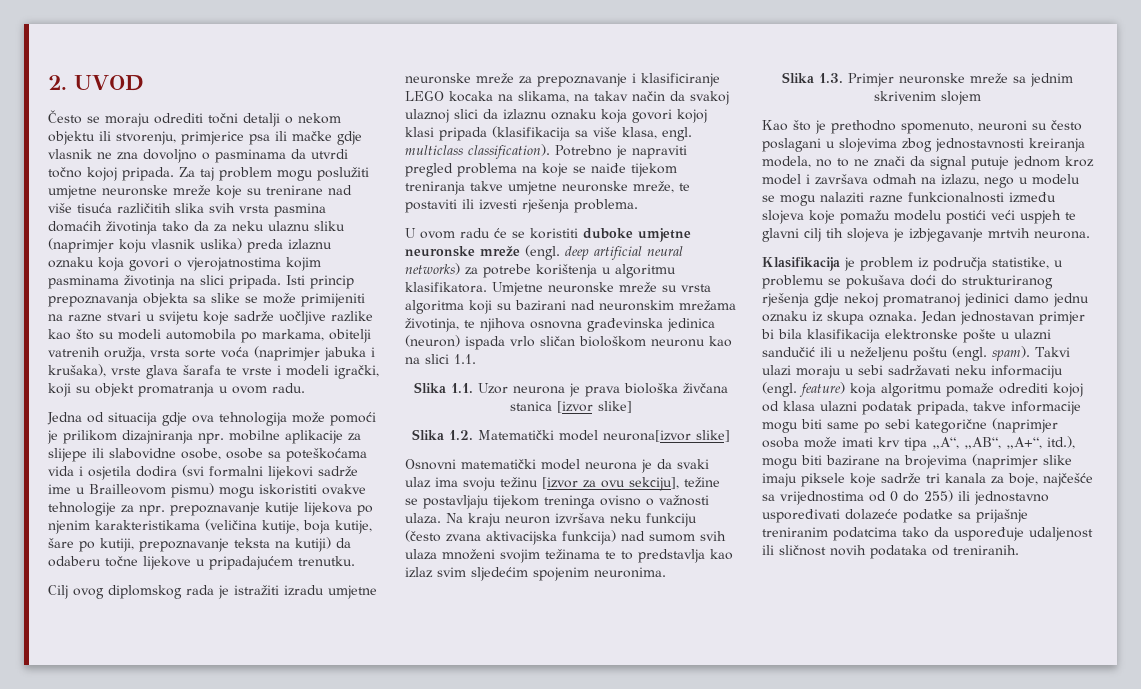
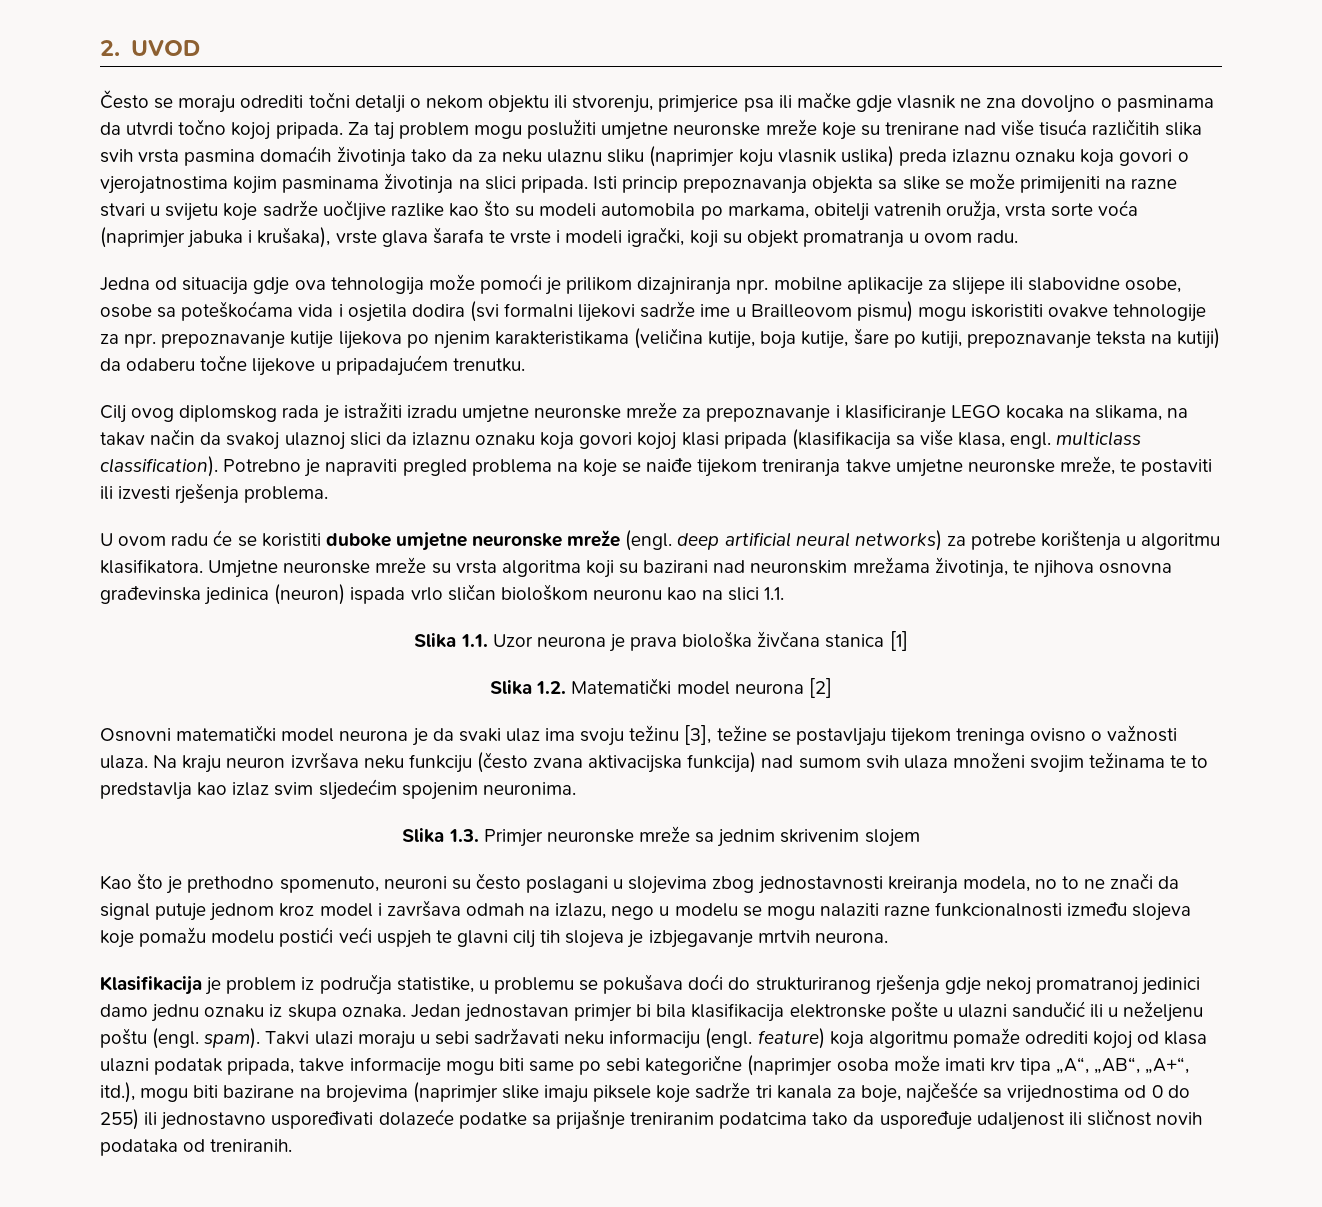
- Slika 1.1. Uzor neurona je prava biološka živčana stanica [izvor slike]
+ Slika 1.1. Uzor neurona je prava biološka živčana stanica [1]
- Slika 1.2. Matematički model neurona[izvor slike]
+ Slika 1.2. Matematički model neurona [2]
- Osnovni matematički model neurona je da svaki ulaz ima svoju težinu [izvor za ovu sekciju], težine se postavljaju tijekom treninga ovisno o važnosti ulaza.
+ Osnovni matematički model neurona je da svaki ulaz ima svoju težinu [3], težine se postavljaju tijekom treninga ovisno o važnosti ulaza.

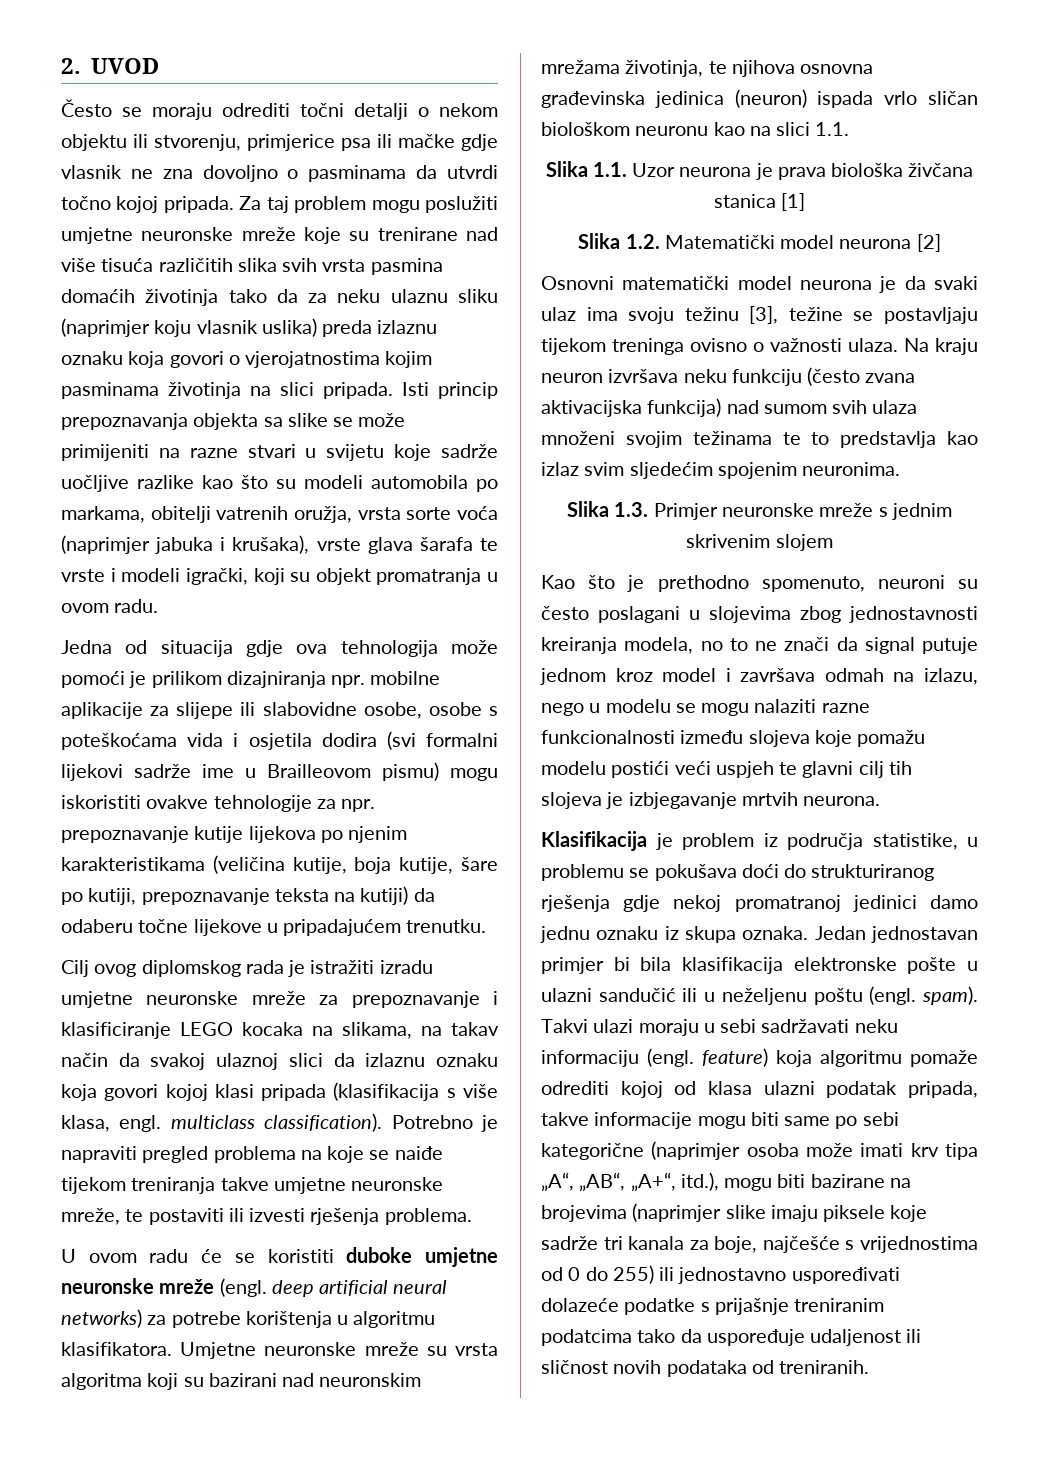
- Jedna od situacija gdje ova tehnologija može pomoći je prilikom dizajniranja npr. mobilne aplikacije za slijepe ili slabovidne osobe, osobe sa poteškoćama vida i osjetila dodira (svi formalni lijekovi sadrže ime u Brailleovom pismu) mogu iskoristiti ovakve tehnologije za npr. prepoznavanje kutije lijekova po njenim karakteristikama (veličina kutije, boja kutije, šare po kutiji, prepoznavanje teksta na kutiji) da odaberu točne lijekove u pripadajućem trenutku.
+ Jedna od situacija gdje ova tehnologija može pomoći je prilikom dizajniranja npr. mobilne aplikacije za slijepe ili slabovidne osobe, osobe s poteškoćama vida i osjetila dodira (svi formalni lijekovi sadrže ime u Brailleovom pismu) mogu iskoristiti ovakve tehnologije za npr. prepoznavanje kutije lijekova po njenim karakteristikama (veličina kutije, boja kutije, šare po kutiji, prepoznavanje teksta na kutiji) da odaberu točne lijekove u pripadajućem trenutku.
- Cilj ovog diplomskog rada je istražiti izradu umjetne neuronske mreže za prepoznavanje i klasificiranje LEGO kocaka na slikama, na takav način da svakoj ulaznoj slici da izlaznu oznaku koja govori kojoj klasi pripada (klasifikacija sa više klasa, engl. multiclass classification).
+ Cilj ovog diplomskog rada je istražiti izradu umjetne neuronske mreže za prepoznavanje i klasificiranje LEGO kocaka na slikama, na takav način da svakoj ulaznoj slici da izlaznu oznaku koja govori kojoj klasi pripada (klasifikacija s više klasa, engl. multiclass classification).
- Slika 1.3. Primjer neuronske mreže sa jednim skrivenim slojem
+ Slika 1.3. Primjer neuronske mreže s jednim skrivenim slojem
- Takvi ulazi moraju u sebi sadržavati neku informaciju (engl. feature) koja algoritmu pomaže odrediti kojoj od klasa ulazni podatak pripada, takve informacije mogu biti same po sebi kategorične (naprimjer osoba može imati krv tipa „A“, „AB“, „A+“, itd.), mogu biti bazirane na brojevima (naprimjer slike imaju piksele koje sadrže tri kanala za boje, najčešće sa vrijednostima od 0 do 255) ili jednostavno uspoređivati dolazeće podatke sa prijašnje treniranim podatcima tako da uspoređuje udaljenost ili sličnost novih podataka od treniranih.
+ Takvi ulazi moraju u sebi sadržavati neku informaciju (engl. feature) koja algoritmu pomaže odrediti kojoj od klasa ulazni podatak pripada, takve informacije mogu biti same po sebi kategorične (naprimjer osoba može imati krv tipa „A“, „AB“, „A+“, itd.), mogu biti bazirane na brojevima (naprimjer slike imaju piksele koje sadrže tri kanala za boje, najčešće s vrijednostima od 0 do 255) ili jednostavno uspoređivati dolazeće podatke s prijašnje treniranim podatcima tako da uspoređuje udaljenost ili sličnost novih podataka od treniranih.

